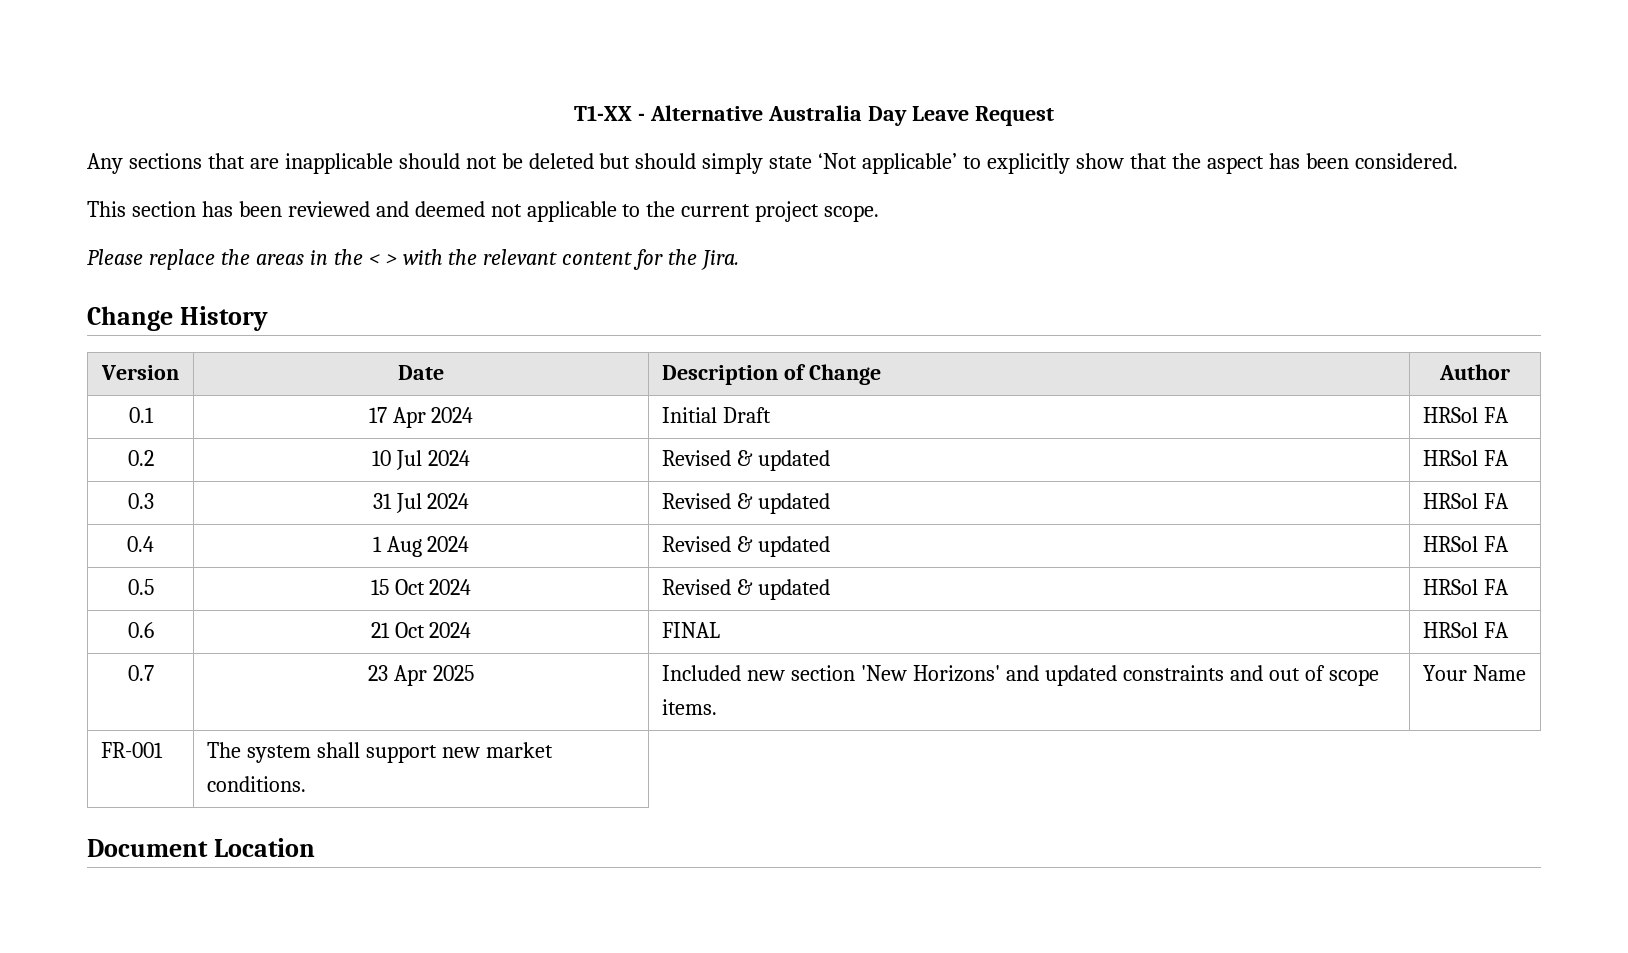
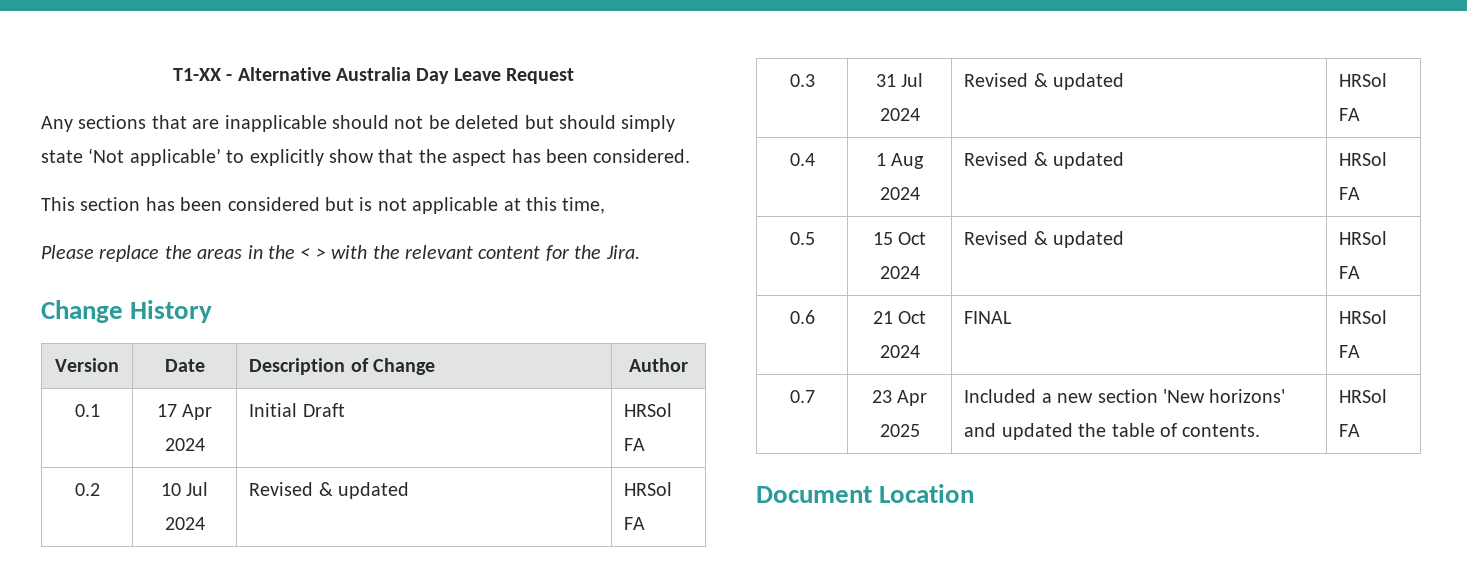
- This section has been reviewed and deemed not applicable to the current project scope.
+ This section has been considered but is not applicable at this time,
- 0.7 | 23 Apr 2025 | Included new section 'New Horizons' and updated constraints and out of scope items. | Your Name
- FR-001 | The system shall support new market conditions.
+ 0.7 | 23 Apr 2025 | Included a new section 'New horizons' and updated the table of contents. | HRSol FA

